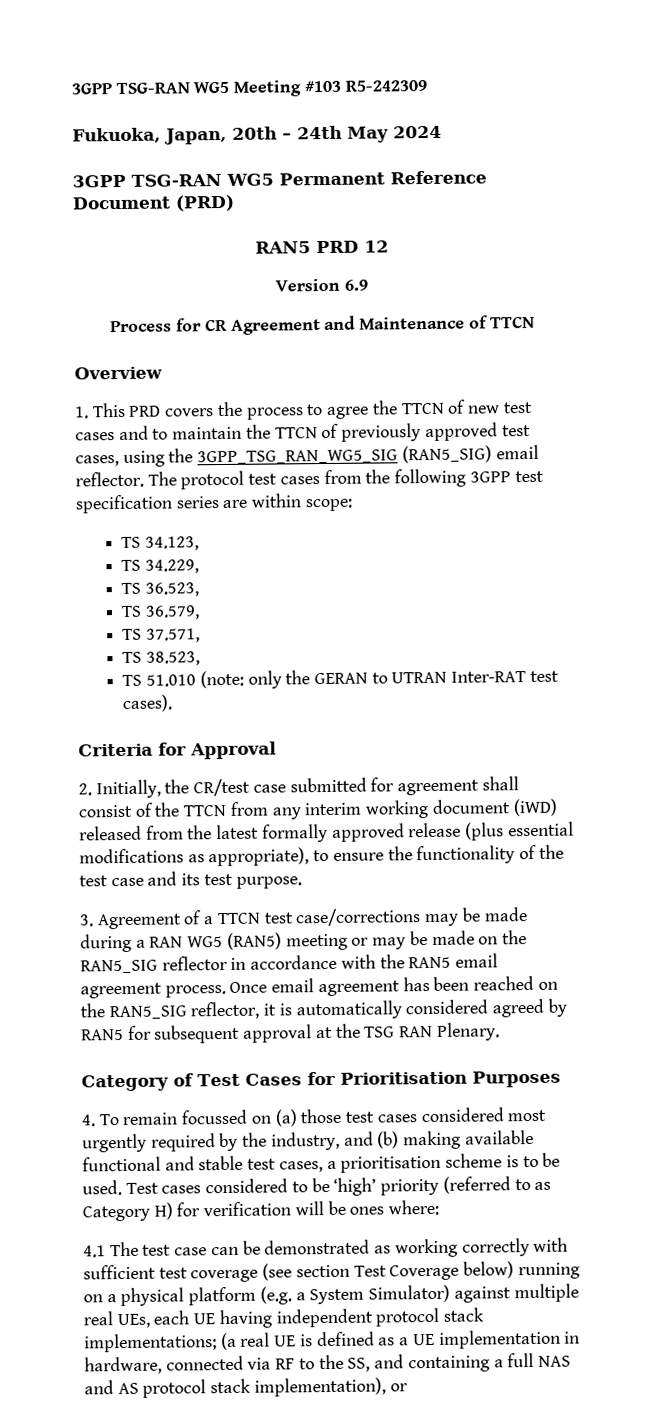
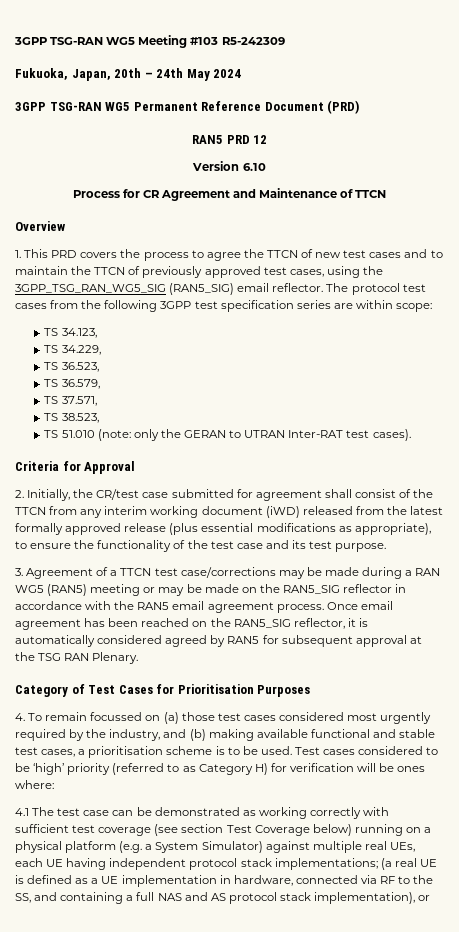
- Version 6.9
+ Version 6.10

